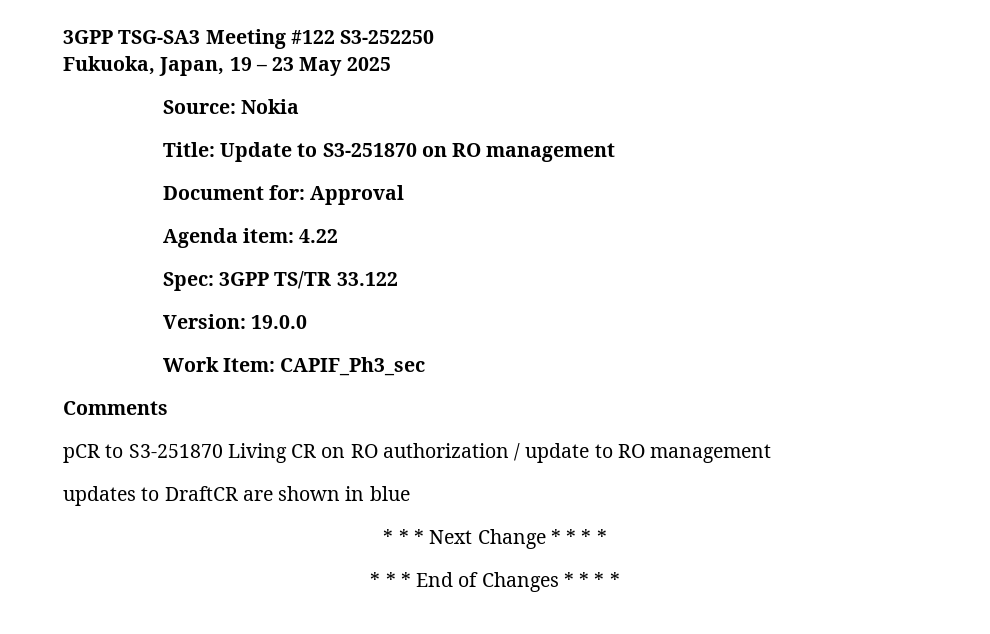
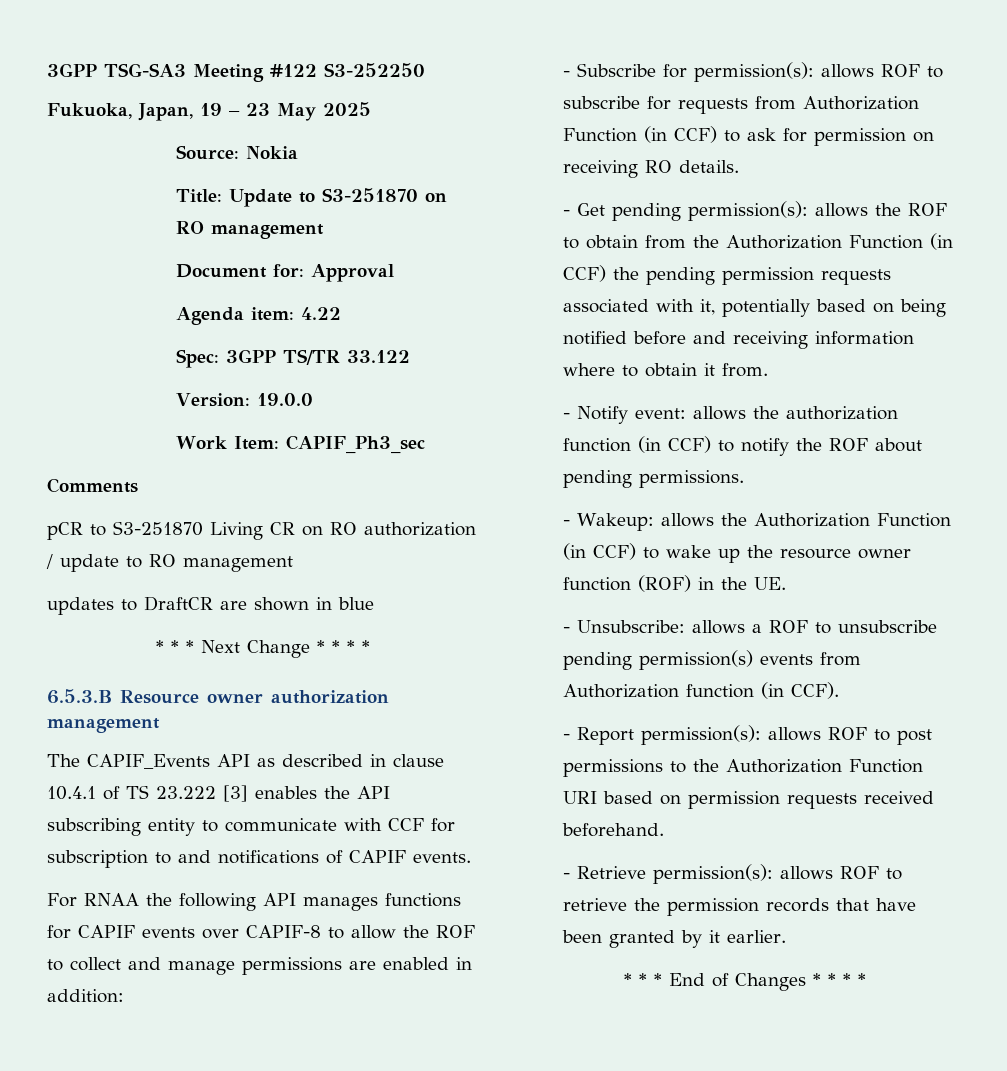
+ 6.5.3.B Resource owner authorization management
+ The CAPIF_Events API as described in clause 10.4.1 of TS 23.222 [3] enables the API subscribing entity to communicate with CCF for subscription to and notifications of CAPIF events.
+ For RNAA the following API manages functions for CAPIF events over CAPIF-8 to allow the ROF to collect and manage permissions are enabled in addition:
+ - Subscribe for permission(s): allows ROF to subscribe for requests from Authorization Function (in CCF) to ask for permission on receiving RO details.
+ - Get pending permission(s): allows the ROF to obtain from the Authorization Function (in CCF) the pending permission requests associated with it, potentially based on being notified before and receiving information where to obtain it from.
+ - Notify event: allows the authorization function (in CCF) to notify the ROF about pending permissions.
+ - Wakeup: allows the Authorization Function (in CCF) to wake up the resource owner function (ROF) in the UE.
+ - Unsubscribe: allows a ROF to unsubscribe pending permission(s) events from Authorization function (in CCF).
+ - Report permission(s): allows ROF to post permissions to the Authorization Function URI based on permission requests received beforehand.
+ - Retrieve permission(s): allows ROF to retrieve the permission records that have been granted by it earlier.

